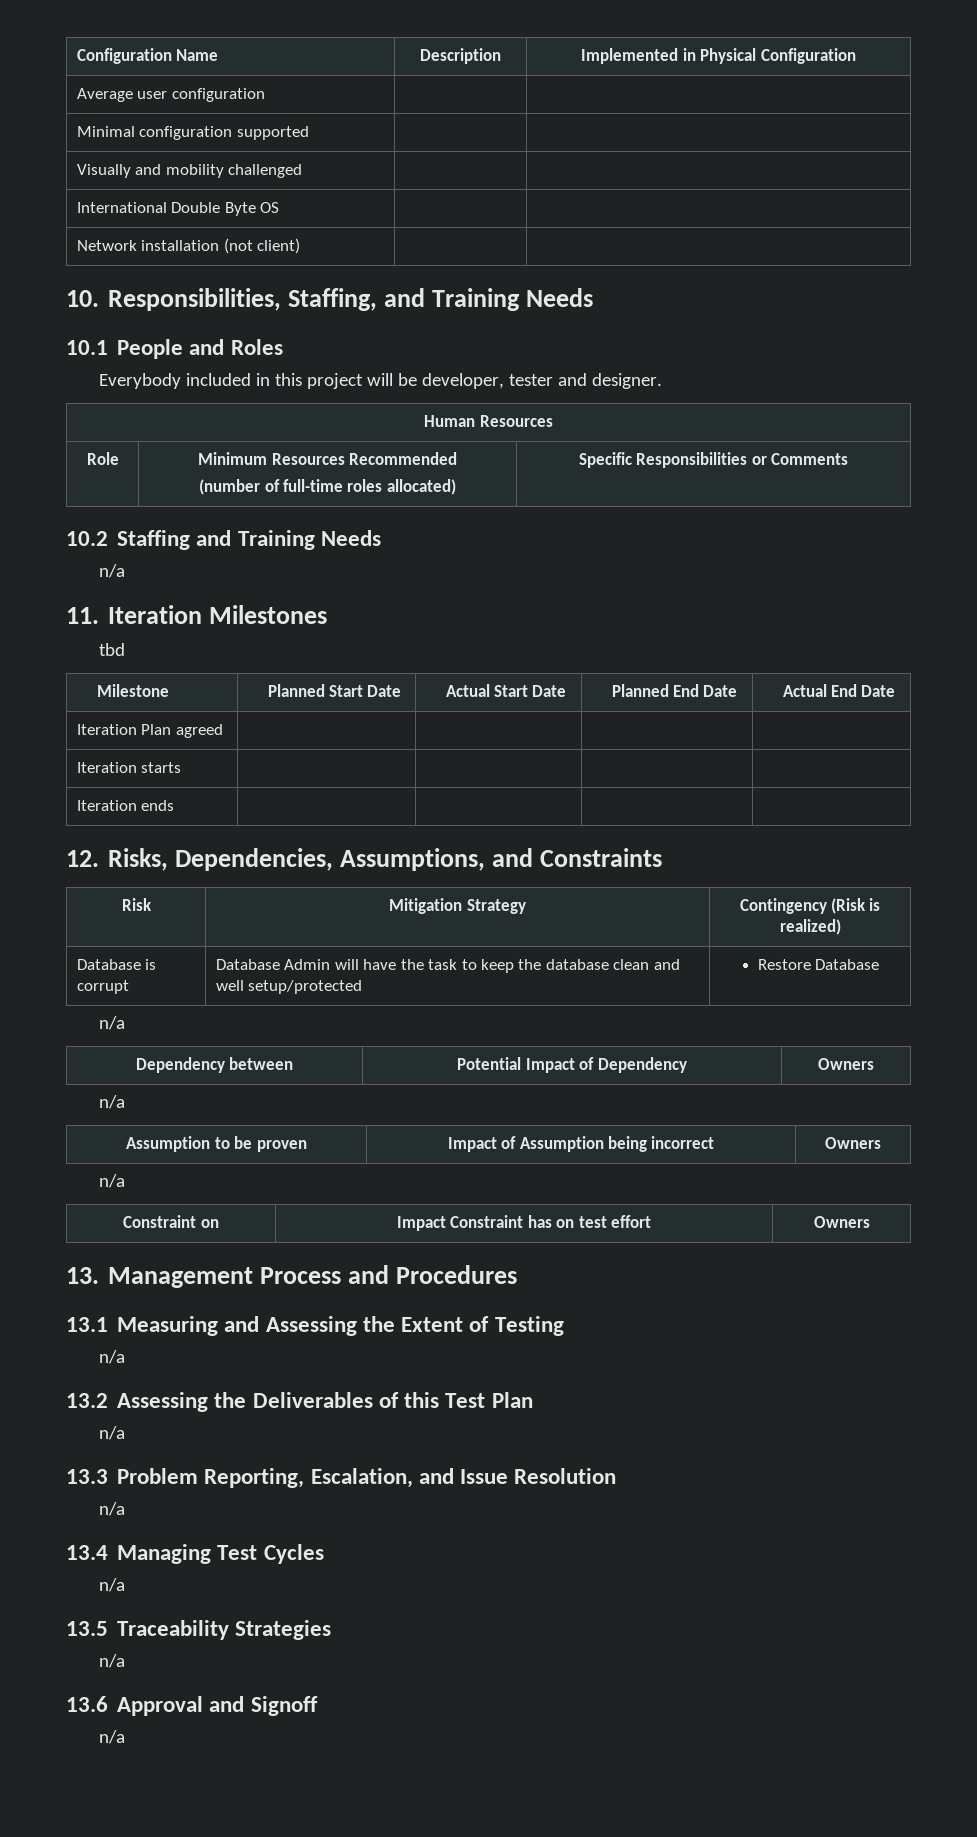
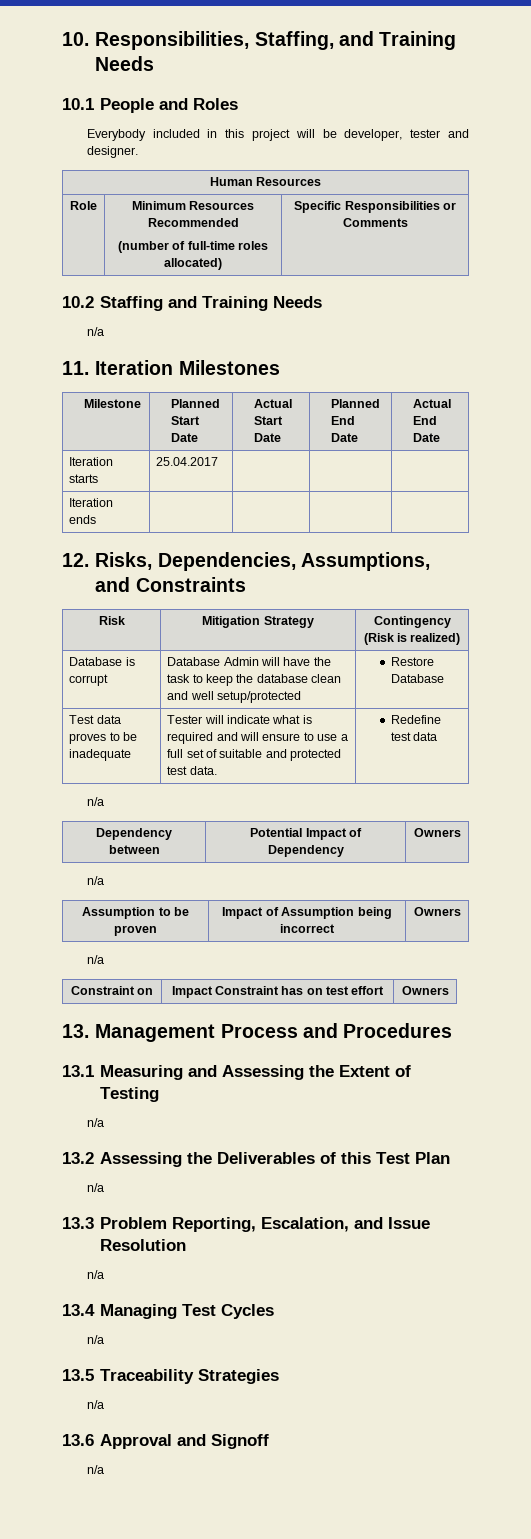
- Configuration Name | Description | Implemented in Physical Configuration
- Average user configuration | |
- Minimal configuration supported | |
- Visually and mobility challenged | |
- International Double Byte OS | |
- Network installation (not client) | |
- tbd
- Iteration Plan agreed | | | |
- Iteration starts | | | |
+ Iteration starts | 25.04.2017 | | |
+ Test data proves to be inadequate | Tester will indicate what is required and will ensure to use a full set of suitable and protected test data. | Redefine test data

